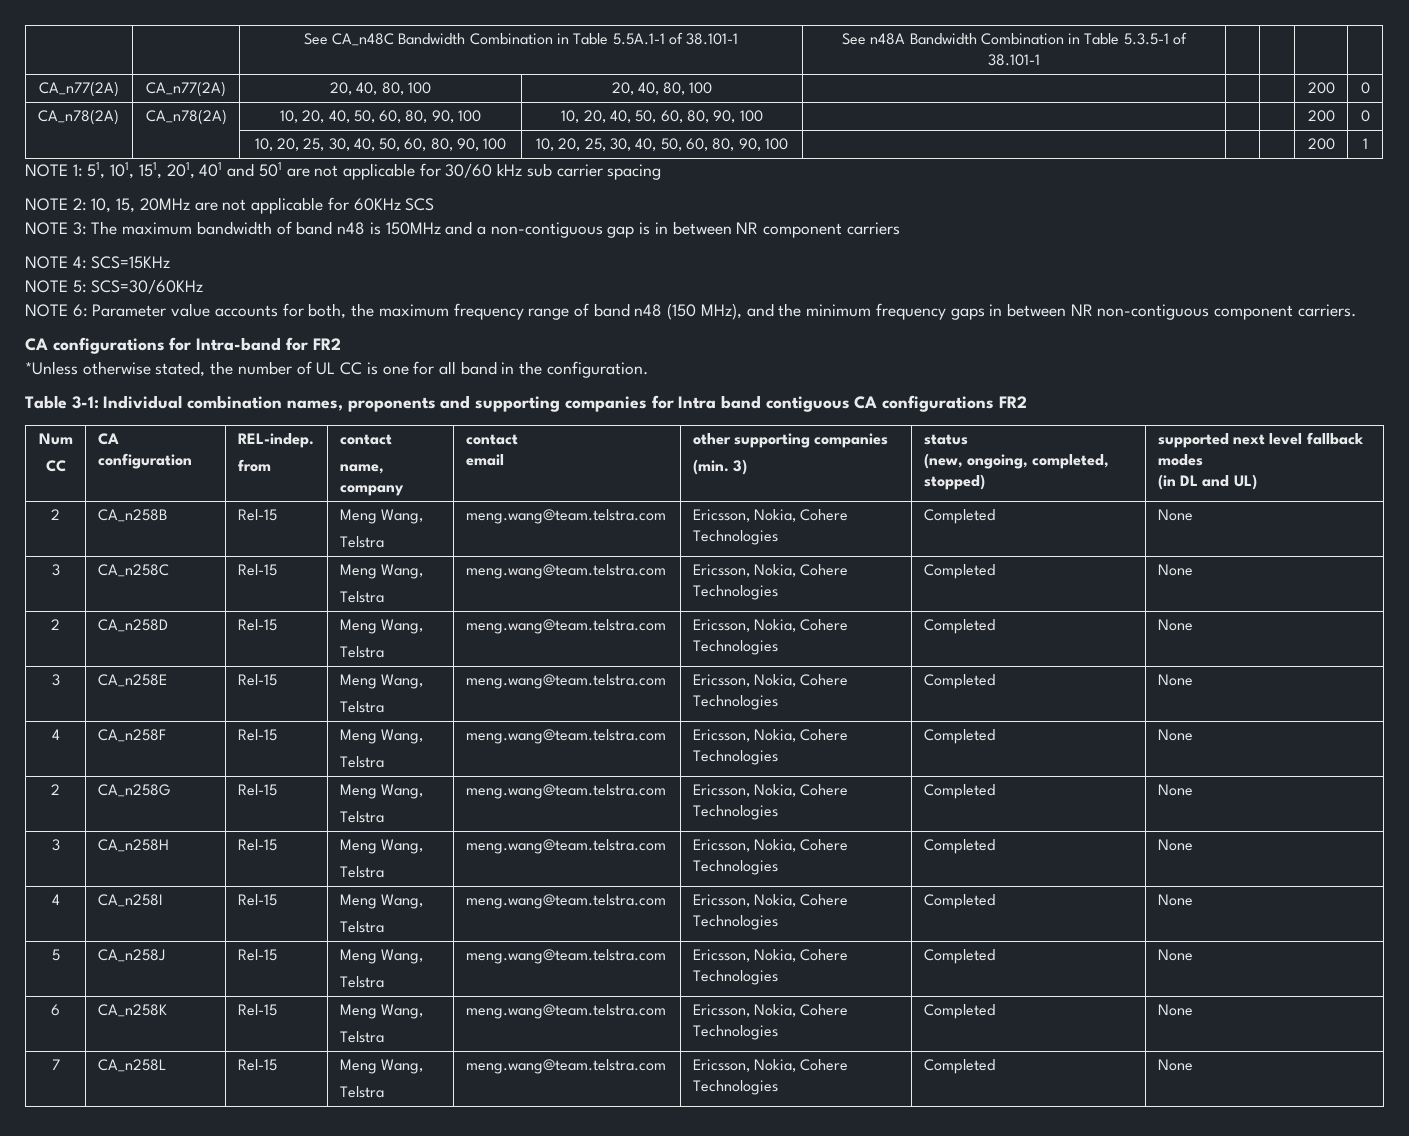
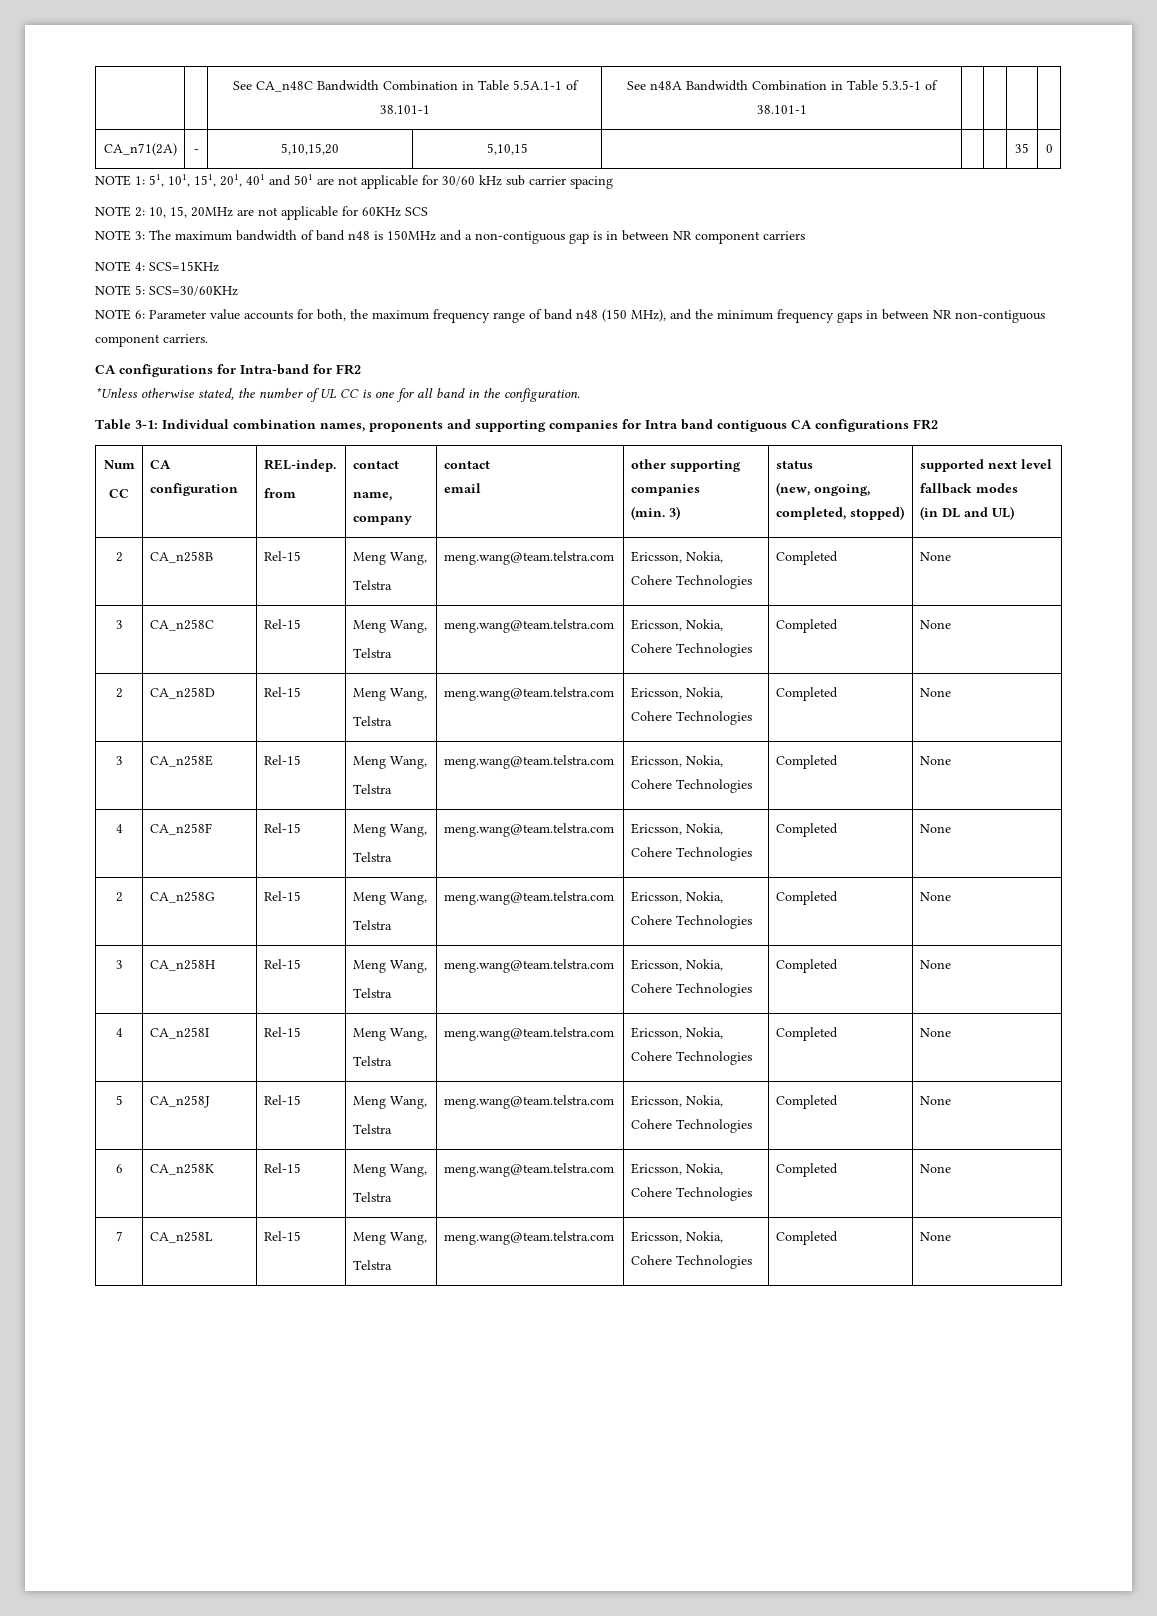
- CA_n77(2A) | CA_n77(2A) | 20, 40, 80, 100 | 20, 40, 80, 100 | | | | 200 | 0
- CA_n78(2A) | CA_n78(2A) | 10, 20, 40, 50, 60, 80, 90, 100 | 10, 20, 40, 50, 60, 80, 90, 100 | | | | 200 | 0
- | | 10, 20, 25, 30, 40, 50, 60, 80, 90, 100 | 10, 20, 25, 30, 40, 50, 60, 80, 90, 100 | | | | 200 | 1
+ CA_n71(2A) | - | 5,10,15,20 | 5,10,15 | | | | 35 | 0

